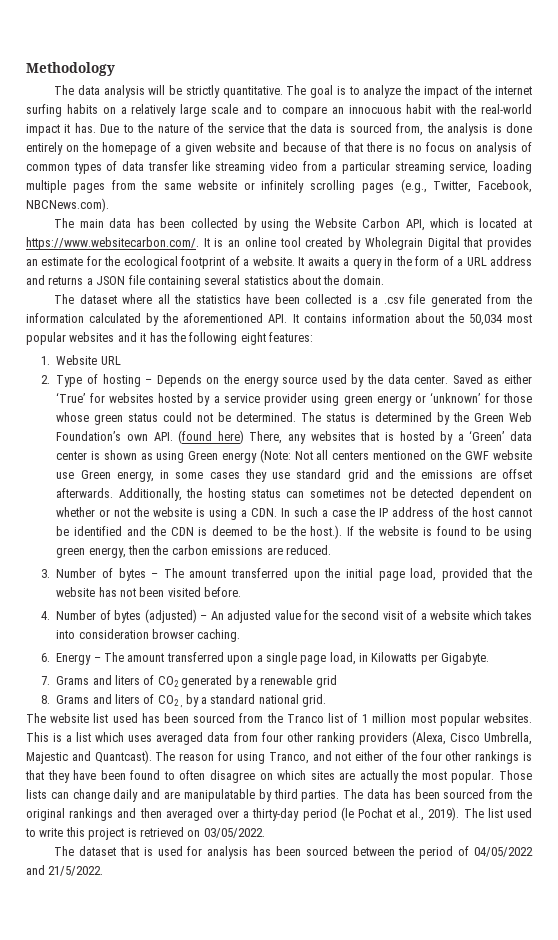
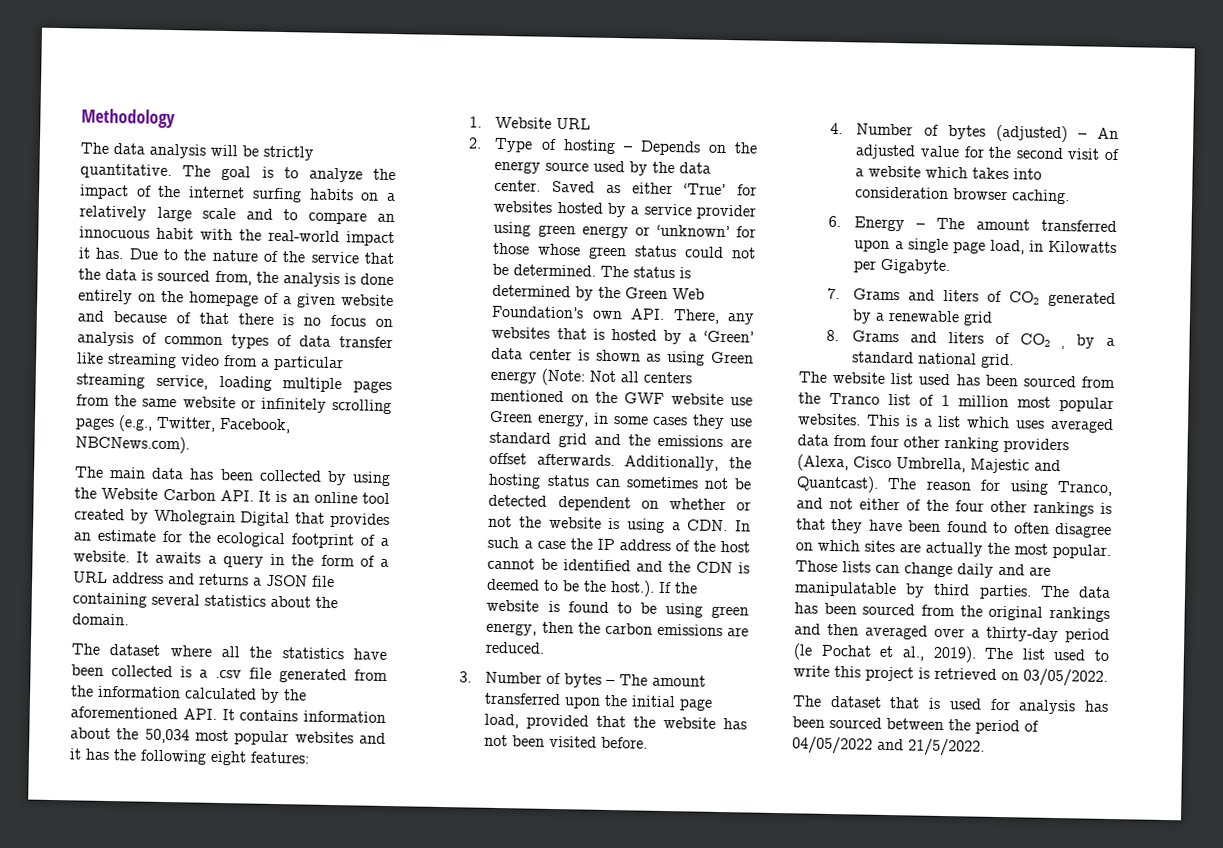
- The main data has been collected by using the Website Carbon API, which is located at https://www.websitecarbon.com/. It is an online tool created by Wholegrain Digital that provides an estimate for the ecological footprint of a website.
+ The main data has been collected by using the Website Carbon API. It is an online tool created by Wholegrain Digital that provides an estimate for the ecological footprint of a website.
- The status is determined by the Green Web Foundation’s own API. (found here) There, any websites that is hosted by a ‘Green’ data center is shown as using Green energy (Note: Not all centers mentioned on the GWF website use Green energy, in some cases they use standard grid and the emissions are offset afterwards.
+ The status is determined by the Green Web Foundation’s own API. There, any websites that is hosted by a ‘Green’ data center is shown as using Green energy (Note: Not all centers mentioned on the GWF website use Green energy, in some cases they use standard grid and the emissions are offset afterwards.

